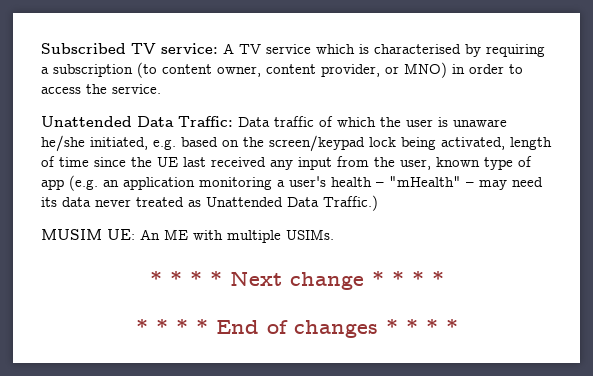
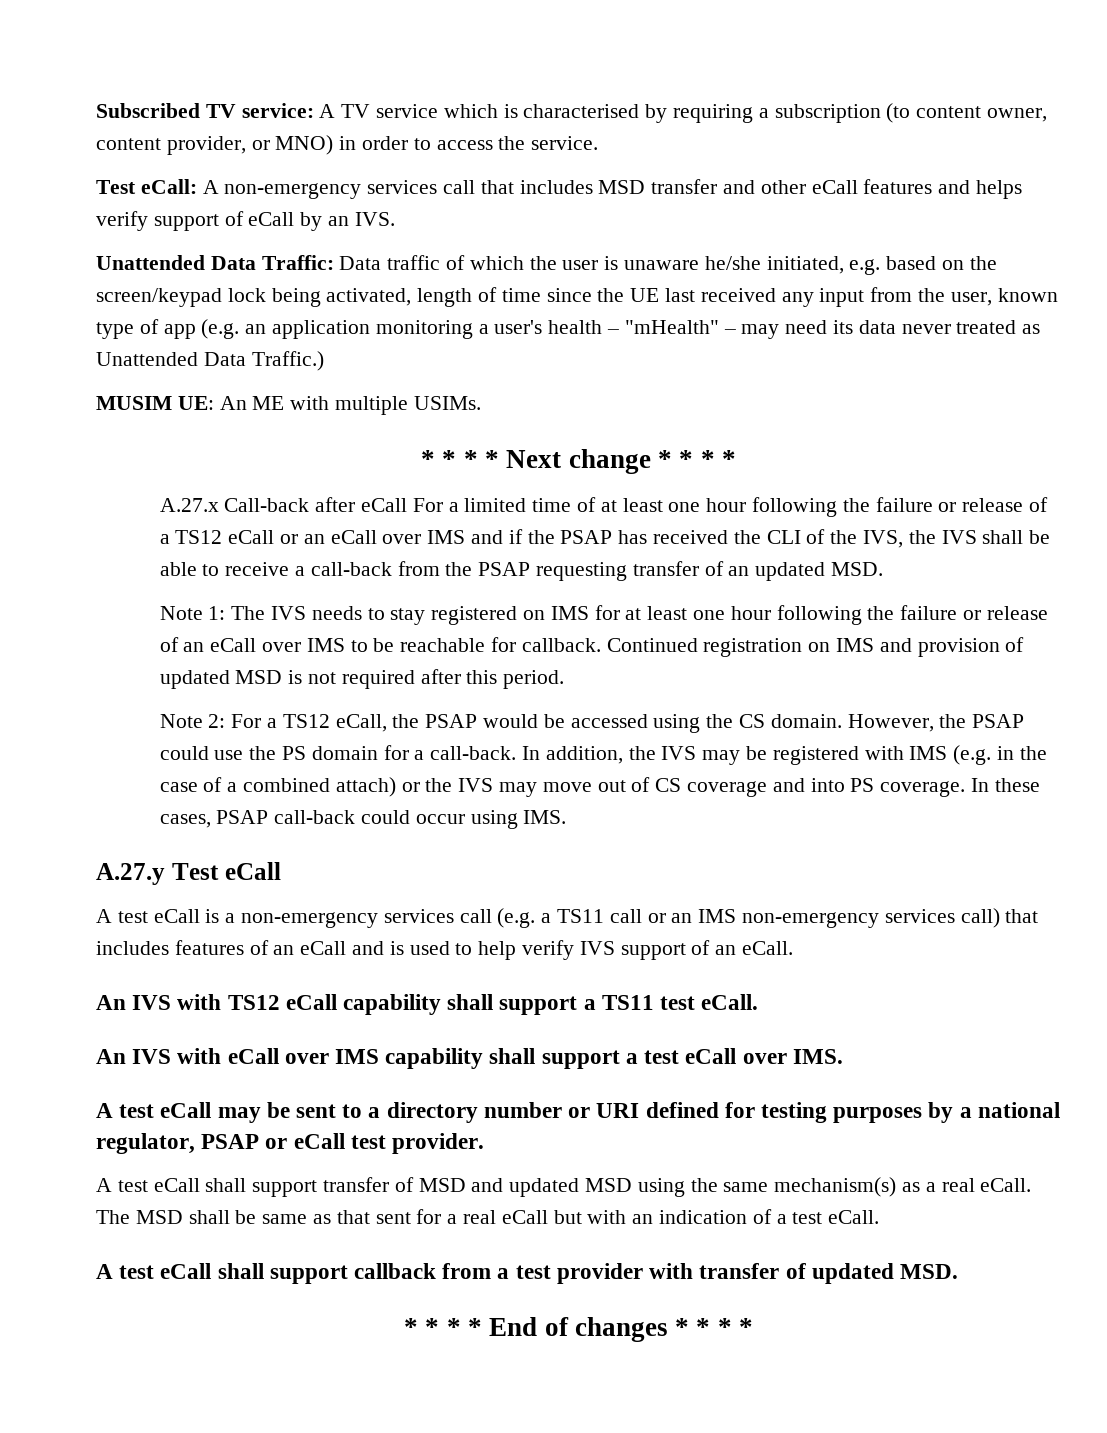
+ Test eCall: A non-emergency services call that includes MSD transfer and other eCall features and helps verify support of eCall by an IVS.
+ A.27.x Call-back after eCall For a limited time of at least one hour following the failure or release of a TS12 eCall or an eCall over IMS and if the PSAP has received the CLI of the IVS, the IVS shall be able to receive a call-back from the PSAP requesting transfer of an updated MSD.
+ Note 1: The IVS needs to stay registered on IMS for at least one hour following the failure or release of an eCall over IMS to be reachable for callback. Continued registration on IMS and provision of updated MSD is not required after this period.
+ Note 2: For a TS12 eCall, the PSAP would be accessed using the CS domain. However, the PSAP could use the PS domain for a call-back. In addition, the IVS may be registered with IMS (e.g. in the case of a combined attach) or the IVS may move out of CS coverage and into PS coverage. In these cases, PSAP call-back could occur using IMS.
+ A.27.y Test eCall
+ A test eCall is a non-emergency services call (e.g. a TS11 call or an IMS non-emergency services call) that includes features of an eCall and is used to help verify IVS support of an eCall.
+ An IVS with TS12 eCall capability shall support a TS11 test eCall.
+ An IVS with eCall over IMS capability shall support a test eCall over IMS.
+ A test eCall may be sent to a directory number or URI defined for testing purposes by a national regulator, PSAP or eCall test provider.
+ A test eCall shall support transfer of MSD and updated MSD using the same mechanism(s) as a real eCall. The MSD shall be same as that sent for a real eCall but with an indication of a test eCall.
+ A test eCall shall support callback from a test provider with transfer of updated MSD.

